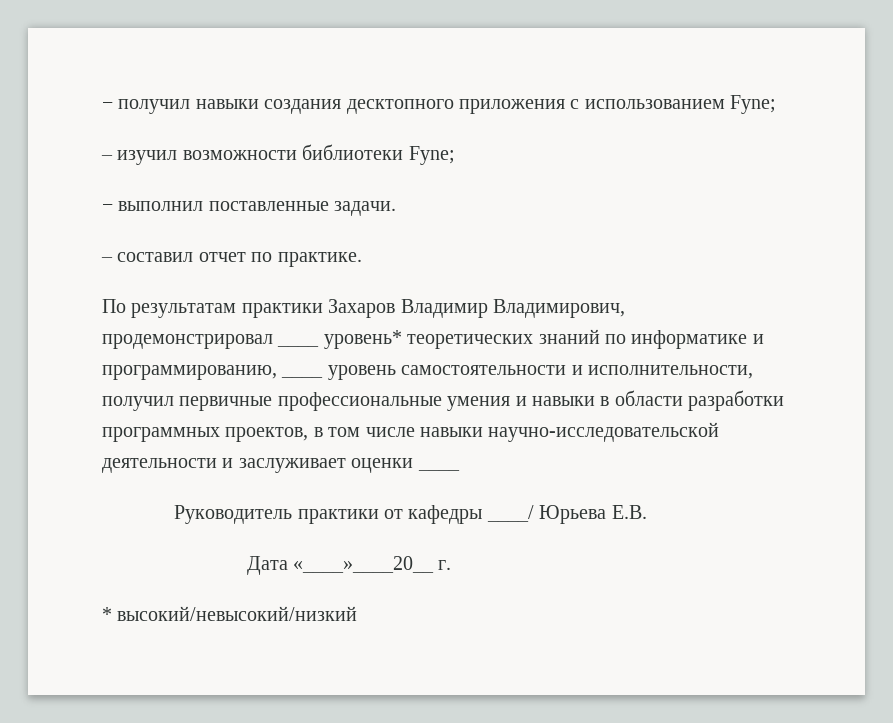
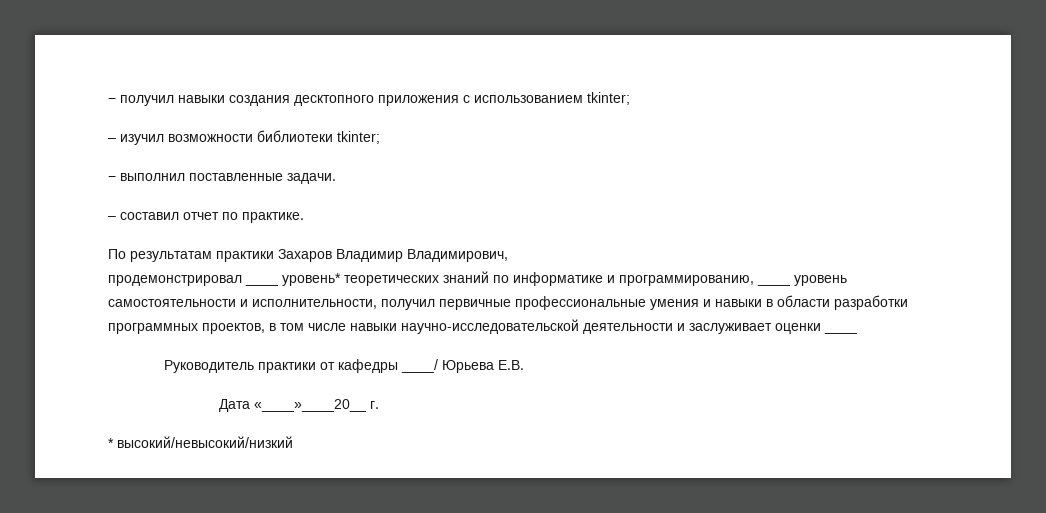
- − получил навыки создания десктопного приложения с использованием Fyne;
+ − получил навыки создания десктопного приложения с использованием tkinter;
- – изучил возможности библиотеки Fyne;
+ – изучил возможности библиотеки tkinter;

